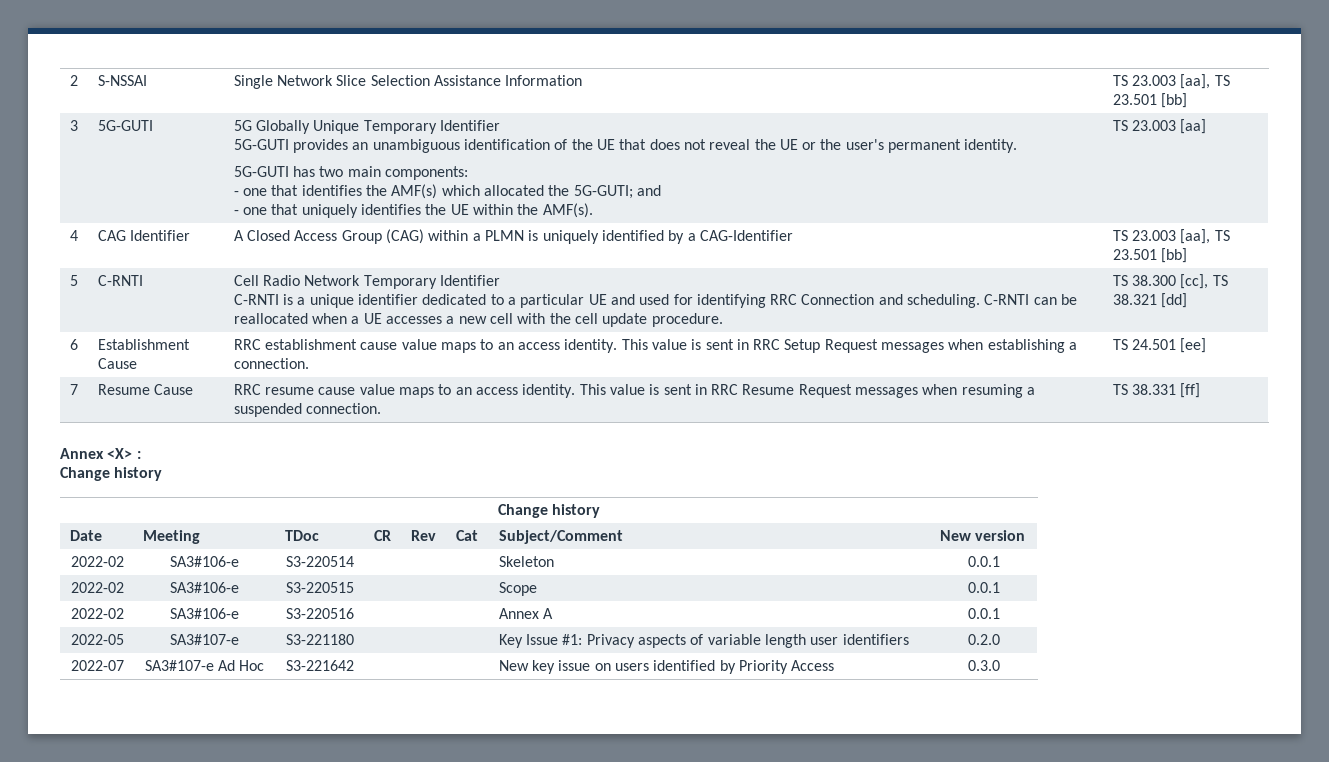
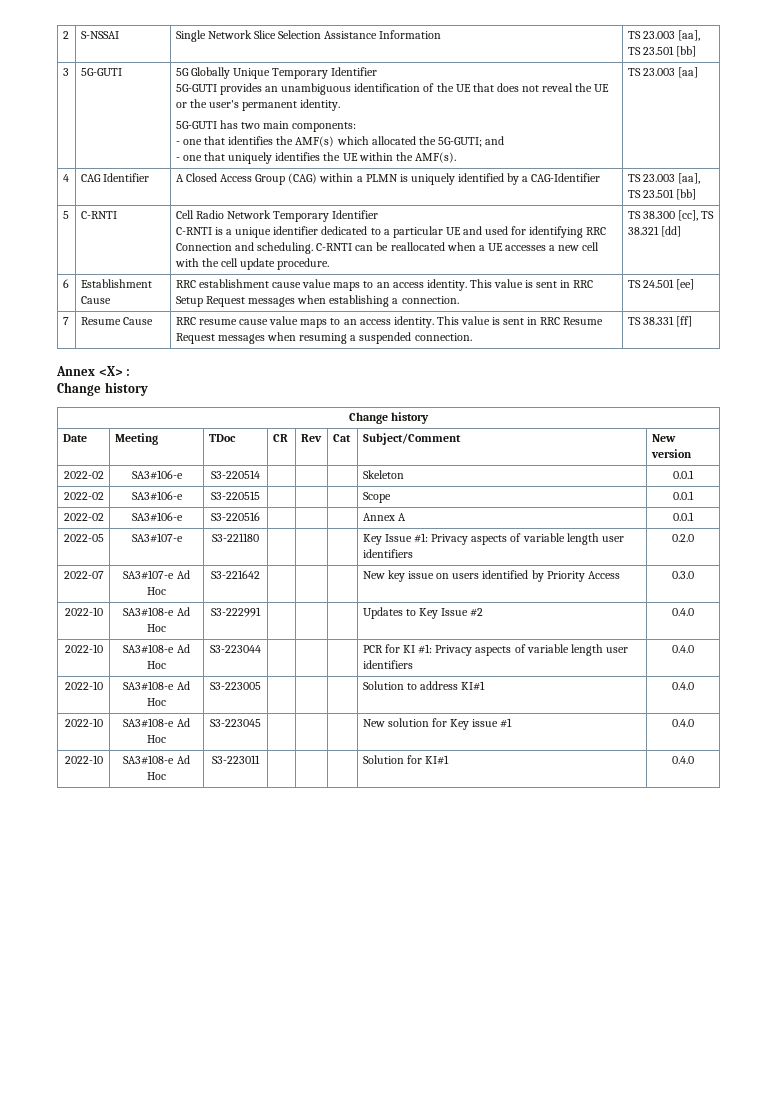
+ 2022-10 | SA3#108-e Ad Hoc | S3-222991 | | | | Updates to Key Issue #2 | 0.4.0
+ 2022-10 | SA3#108-e Ad Hoc | S3-223044 | | | | PCR for KI #1: Privacy aspects of variable length user identifiers | 0.4.0
+ 2022-10 | SA3#108-e Ad Hoc | S3-223005 | | | | Solution to address KI#1 | 0.4.0
+ 2022-10 | SA3#108-e Ad Hoc | S3-223045 | | | | New solution for Key issue #1 | 0.4.0
+ 2022-10 | SA3#108-e Ad Hoc | S3-223011 | | | | Solution for KI#1 | 0.4.0

